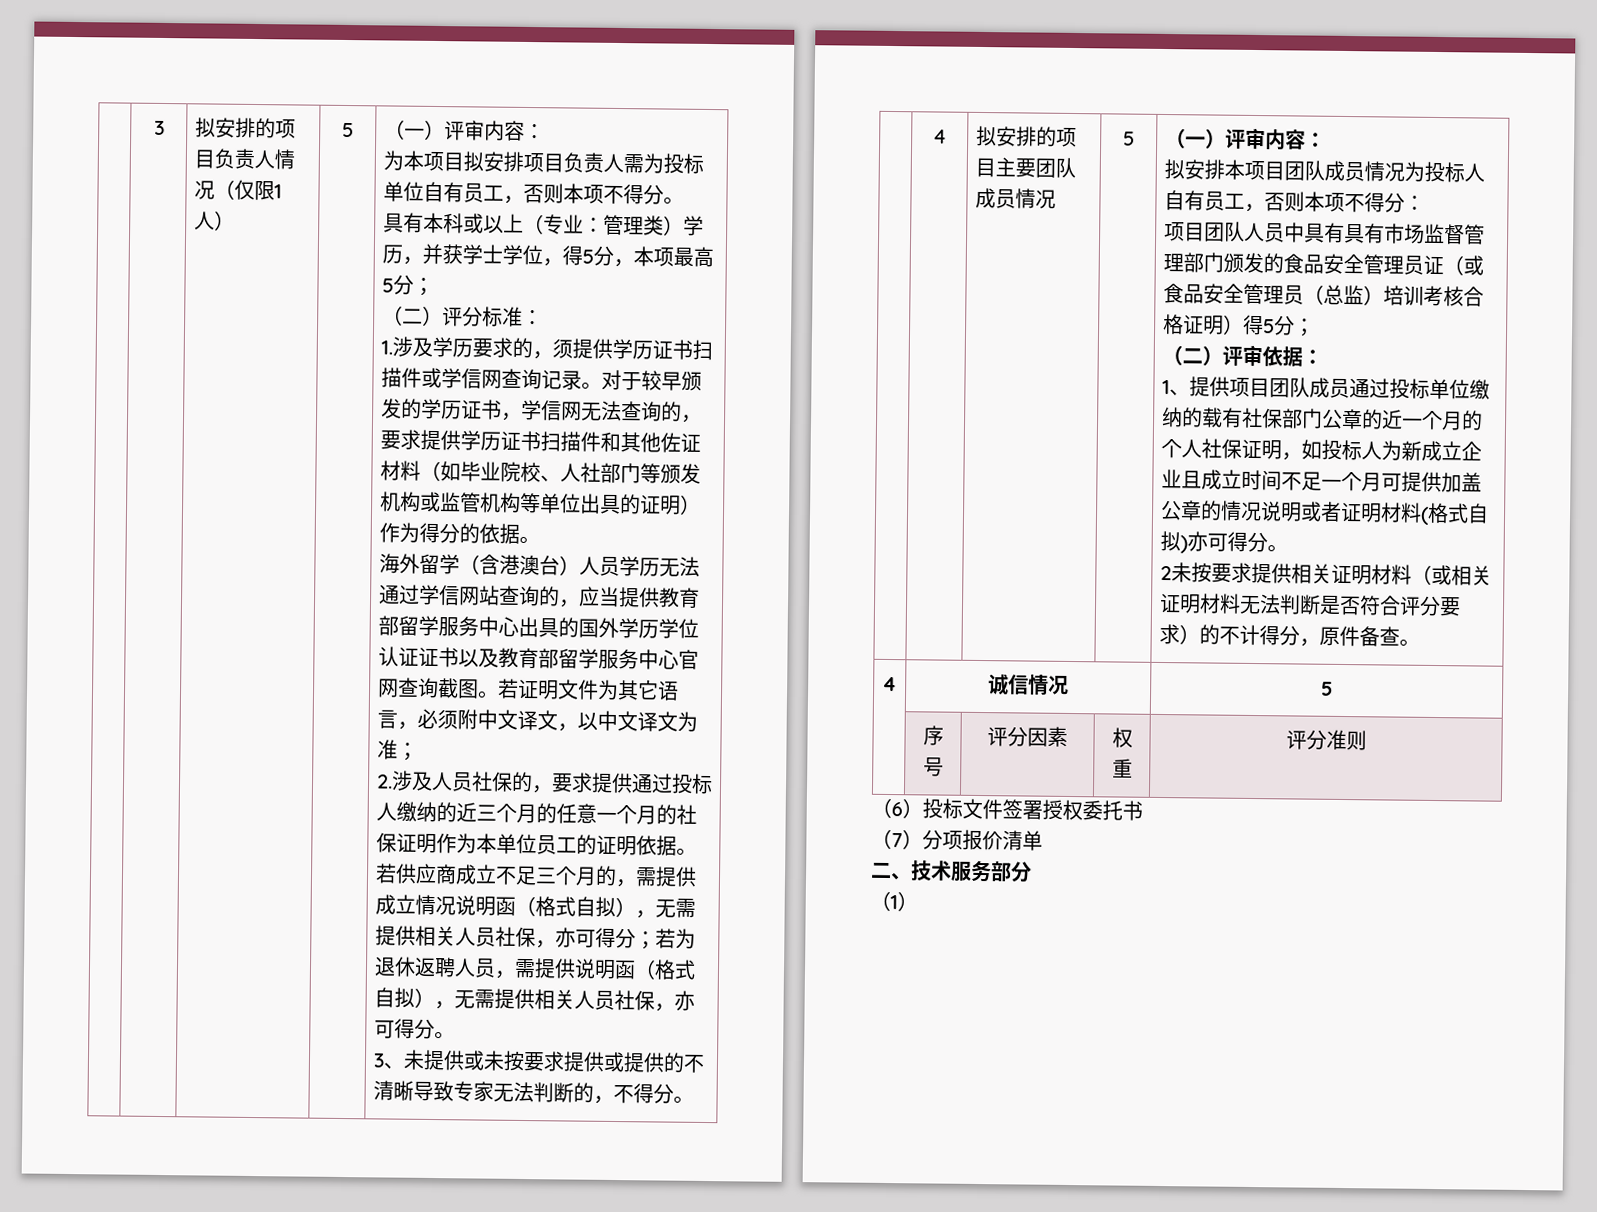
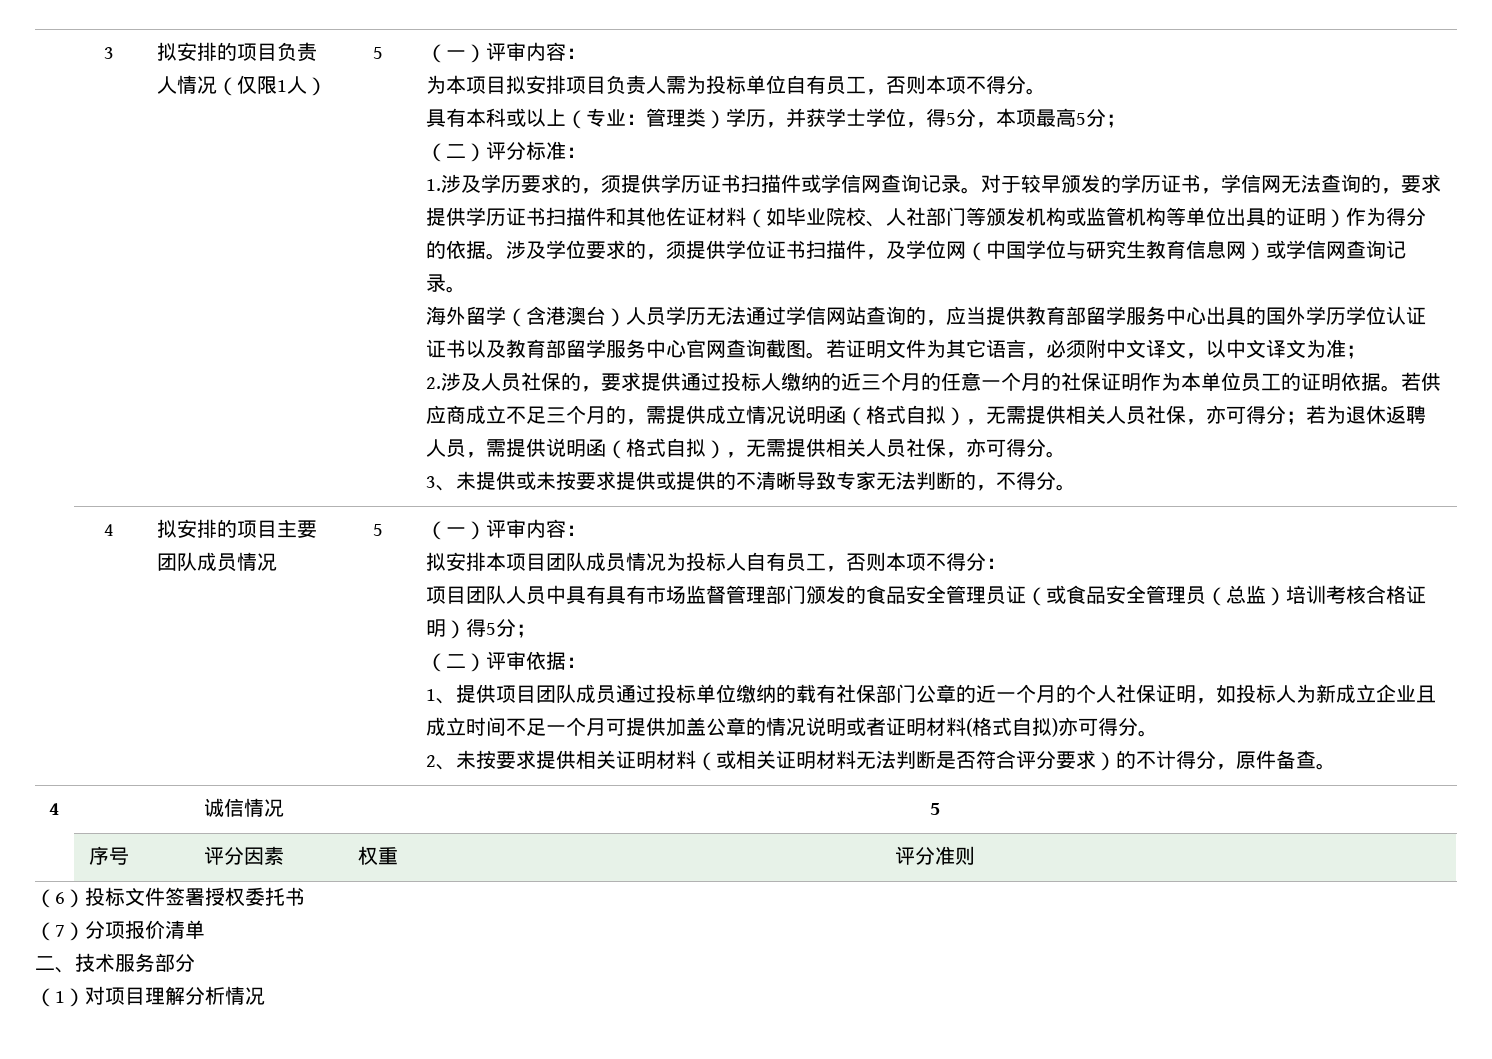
+ 涉及学位要求的，须提供学位证书扫描件，及学位网（中国学位与研究生教育信息网）或学信网查询记录。
- 2未按要求提供相关证明材料（或相关证明材料无法判断是否符合评分要求）的不计得分，原件备查。
+ 2、未按要求提供相关证明材料（或相关证明材料无法判断是否符合评分要求）的不计得分，原件备查。
- （1）
+ （1）对项目理解分析情况

